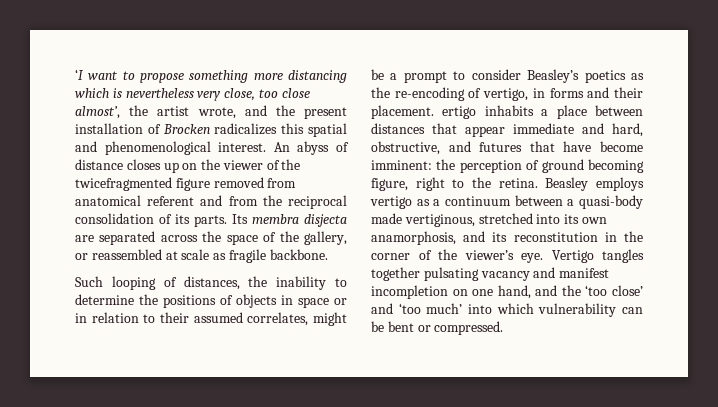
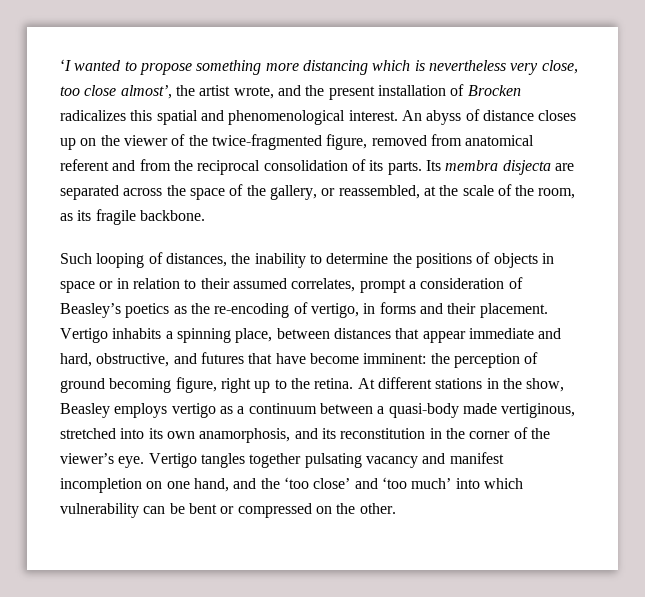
- ‘I want to propose something more distancing which is nevertheless very close, too close almost’, the artist wrote, and the present installation of Brocken radicalizes this spatial and phenomenological interest.
+ ‘I wanted to propose something more distancing which is nevertheless very close, too close almost’, the artist wrote, and the present installation of Brocken radicalizes this spatial and phenomenological interest.
- An abyss of distance closes up on the viewer of the twicefragmented figure removed from anatomical referent and from the reciprocal consolidation of its parts.
+ An abyss of distance closes up on the viewer of the twice-fragmented figure, removed from anatomical referent and from the reciprocal consolidation of its parts.
- Its membra disjecta are separated across the space of the gallery, or reassembled at scale as fragile backbone.
+ Its membra disjecta are separated across the space of the gallery, or reassembled, at the scale of the room, as its fragile backbone.
- Such looping of distances, the inability to determine the positions of objects in space or in relation to their assumed correlates, might be a prompt to consider Beasley’s poetics as the re-encoding of vertigo, in forms and their placement. ertigo inhabits a place between distances that appear immediate and hard, obstructive, and futures that have become imminent: the perception of ground becoming figure, right to the retina.
+ Such looping of distances, the inability to determine the positions of objects in space or in relation to their assumed correlates, prompt a consideration of Beasley’s poetics as the re-encoding of vertigo, in forms and their placement. Vertigo inhabits a spinning place, between distances that appear immediate and hard, obstructive, and futures that have become imminent: the perception of ground becoming figure, right up to the retina.
- Beasley employs vertigo as a continuum between a quasi-body made vertiginous, stretched into its own anamorphosis, and its reconstitution in the corner of the viewer’s eye.
+ At different stations in the show, Beasley employs vertigo as a continuum between a quasi-body made vertiginous, stretched into its own anamorphosis, and its reconstitution in the corner of the viewer’s eye.
- Vertigo tangles together pulsating vacancy and manifest incompletion on one hand, and the ‘too close’ and ‘too much’ into which vulnerability can be bent or compressed.
+ Vertigo tangles together pulsating vacancy and manifest incompletion on one hand, and the ‘too close’ and ‘too much’ into which vulnerability can be bent or compressed on the other.

